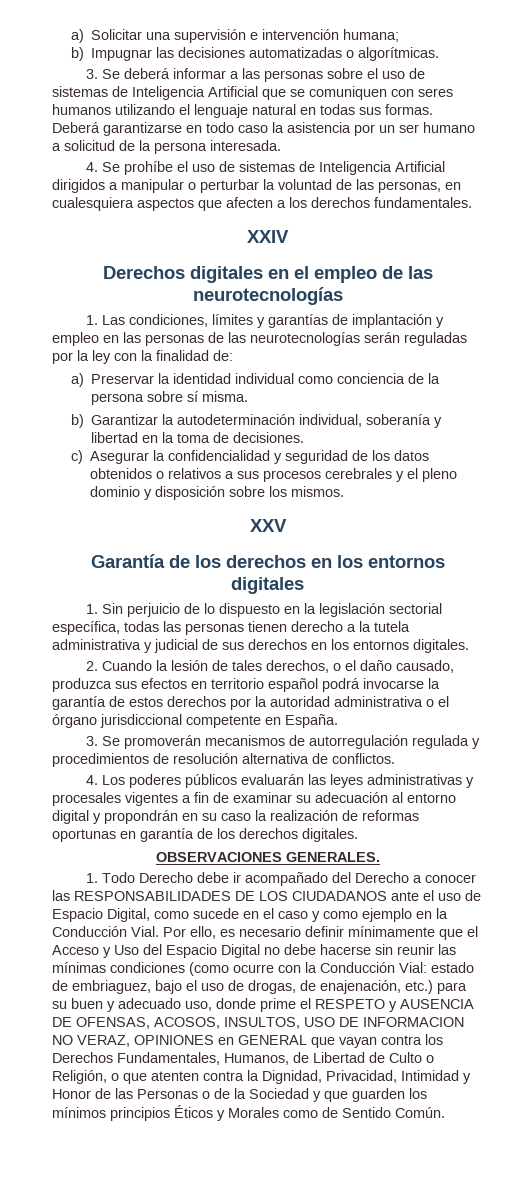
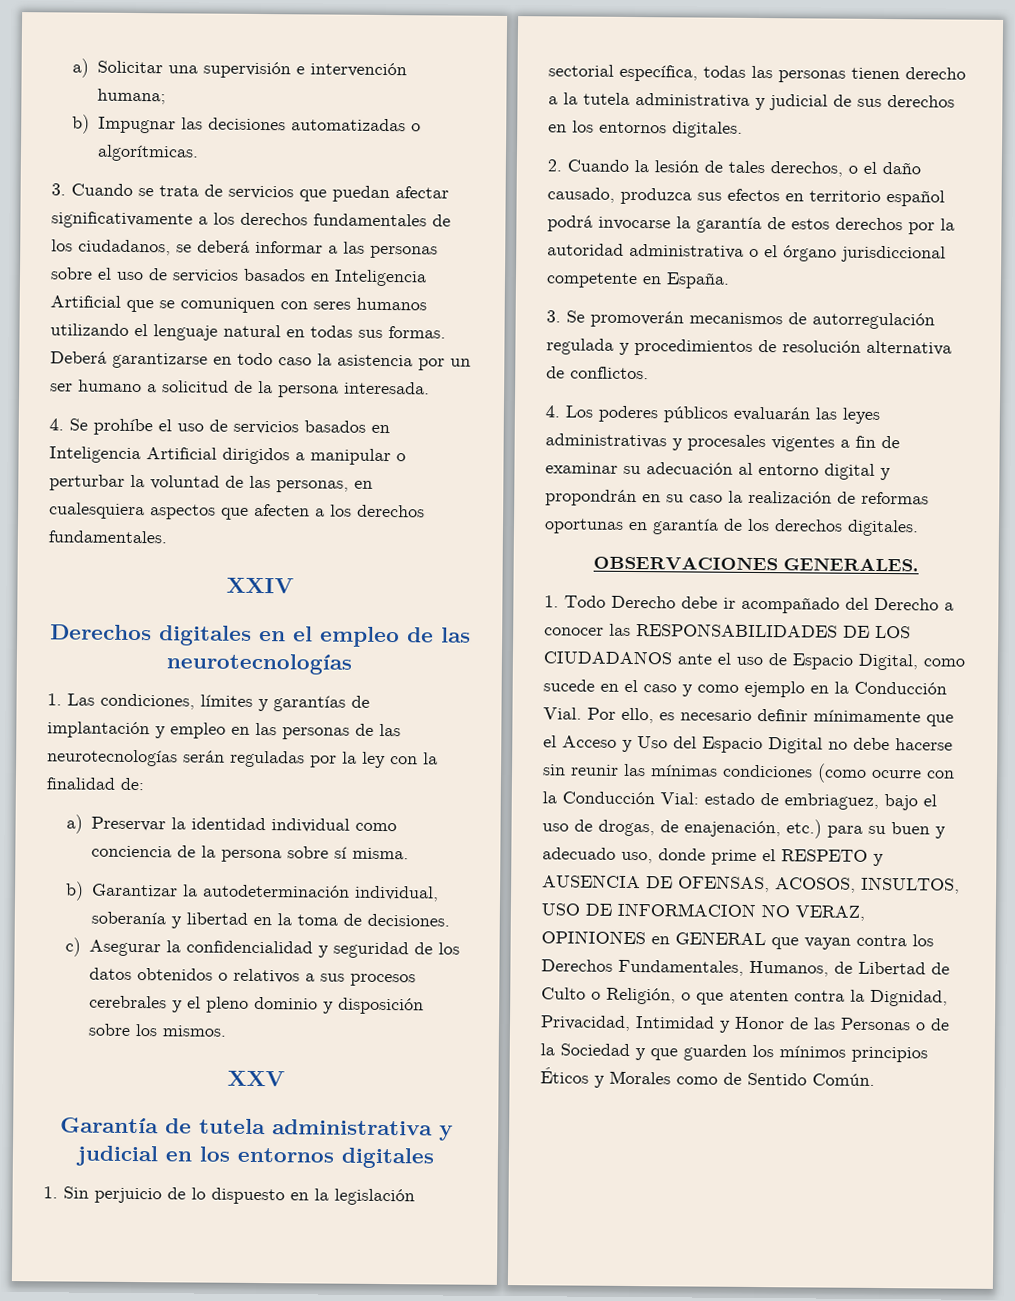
- 3. Se deberá informar a las personas sobre el uso de sistemas de Inteligencia Artificial que se comuniquen con seres humanos utilizando el lenguaje natural en todas sus formas.
+ 3. Cuando se trata de servicios que puedan afectar significativamente a los derechos fundamentales de los ciudadanos, se deberá informar a las personas sobre el uso de servicios basados en Inteligencia Artificial que se comuniquen con seres humanos utilizando el lenguaje natural en todas sus formas.
- 4. Se prohíbe el uso de sistemas de Inteligencia Artificial dirigidos a manipular o perturbar la voluntad de las personas, en cualesquiera aspectos que afecten a los derechos fundamentales.
+ 4. Se prohíbe el uso de servicios basados en Inteligencia Artificial dirigidos a manipular o perturbar la voluntad de las personas, en cualesquiera aspectos que afecten a los derechos fundamentales.
- Garantía de los derechos en los entornos digitales
+ Garantía de tutela administrativa y judicial en los entornos digitales

